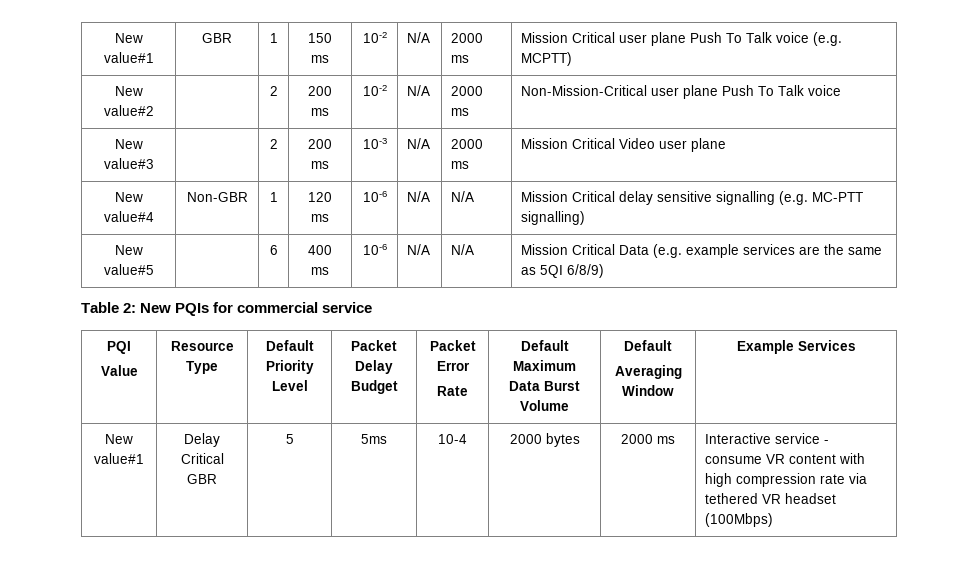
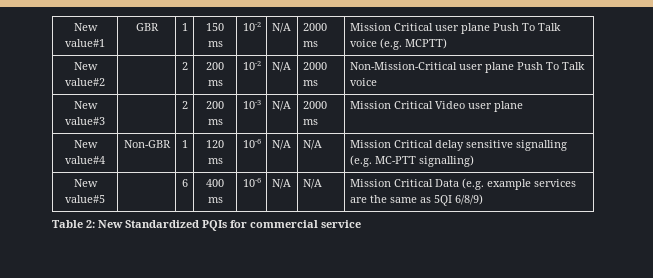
- Table 2: New PQIs for commercial service
+ Table 2: New Standardized PQIs for commercial service
- PQI
- Value | Resource Type | Default Priority Level | Packet Delay Budget | Packet Error
- Rate | Default Maximum Data Burst Volume | Default
- Averaging Window | Example Services
- New value#1 | Delay Critical GBR | 5 | 5ms | 10-4 | 2000 bytes | 2000 ms | Interactive service - consume VR content with high compression rate via tethered VR headset (100Mbps)

